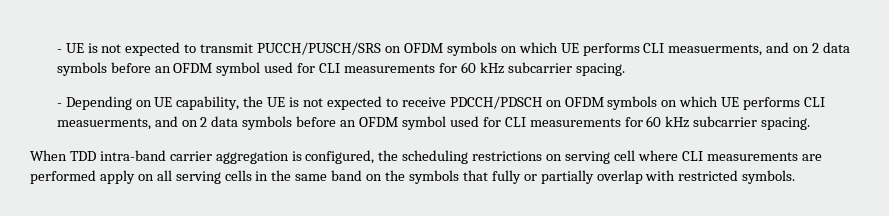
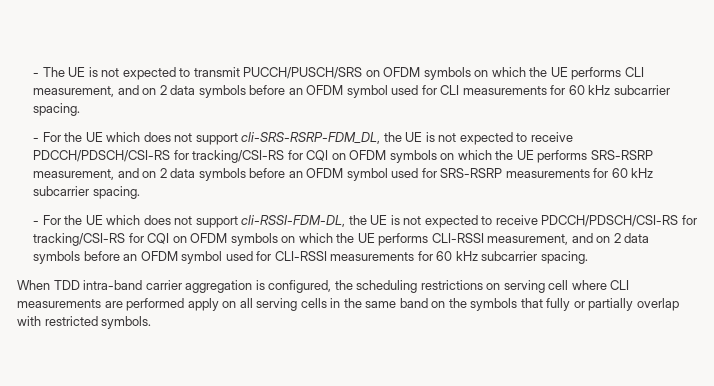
- - UE is not expected to transmit PUCCH/PUSCH/SRS on OFDM symbols on which UE performs CLI measuerments, and on 2 data symbols before an OFDM symbol used for CLI measurements for 60 kHz subcarrier spacing.
+ - The UE is not expected to transmit PUCCH/PUSCH/SRS on OFDM symbols on which the UE performs CLI measurement, and on 2 data symbols before an OFDM symbol used for CLI measurements for 60 kHz subcarrier spacing.
- - Depending on UE capability, the UE is not expected to receive PDCCH/PDSCH on OFDM symbols on which UE performs CLI measuerments, and on 2 data symbols before an OFDM symbol used for CLI measurements for 60 kHz subcarrier spacing.
+ - For the UE which does not support cli-SRS-RSRP-FDM_DL, the UE is not expected to receive PDCCH/PDSCH/CSI-RS for tracking/CSI-RS for CQI on OFDM symbols on which the UE performs SRS-RSRP measurement, and on 2 data symbols before an OFDM symbol used for SRS-RSRP measurements for 60 kHz subcarrier spacing.
+ - For the UE which does not support cli-RSSI-FDM-DL, the UE is not expected to receive PDCCH/PDSCH/CSI-RS for tracking/CSI-RS for CQI on OFDM symbols on which the UE performs CLI-RSSI measurement, and on 2 data symbols before an OFDM symbol used for CLI-RSSI measurements for 60 kHz subcarrier spacing.

